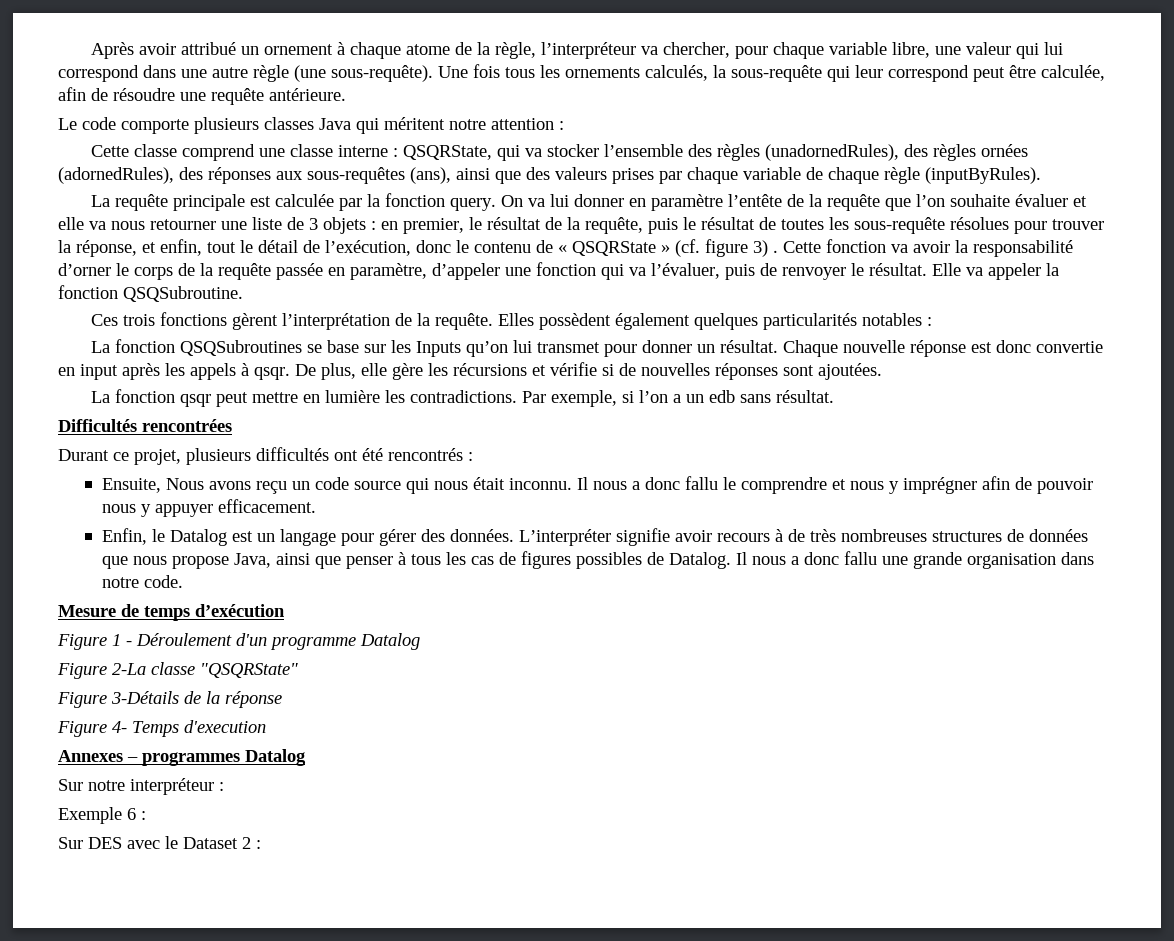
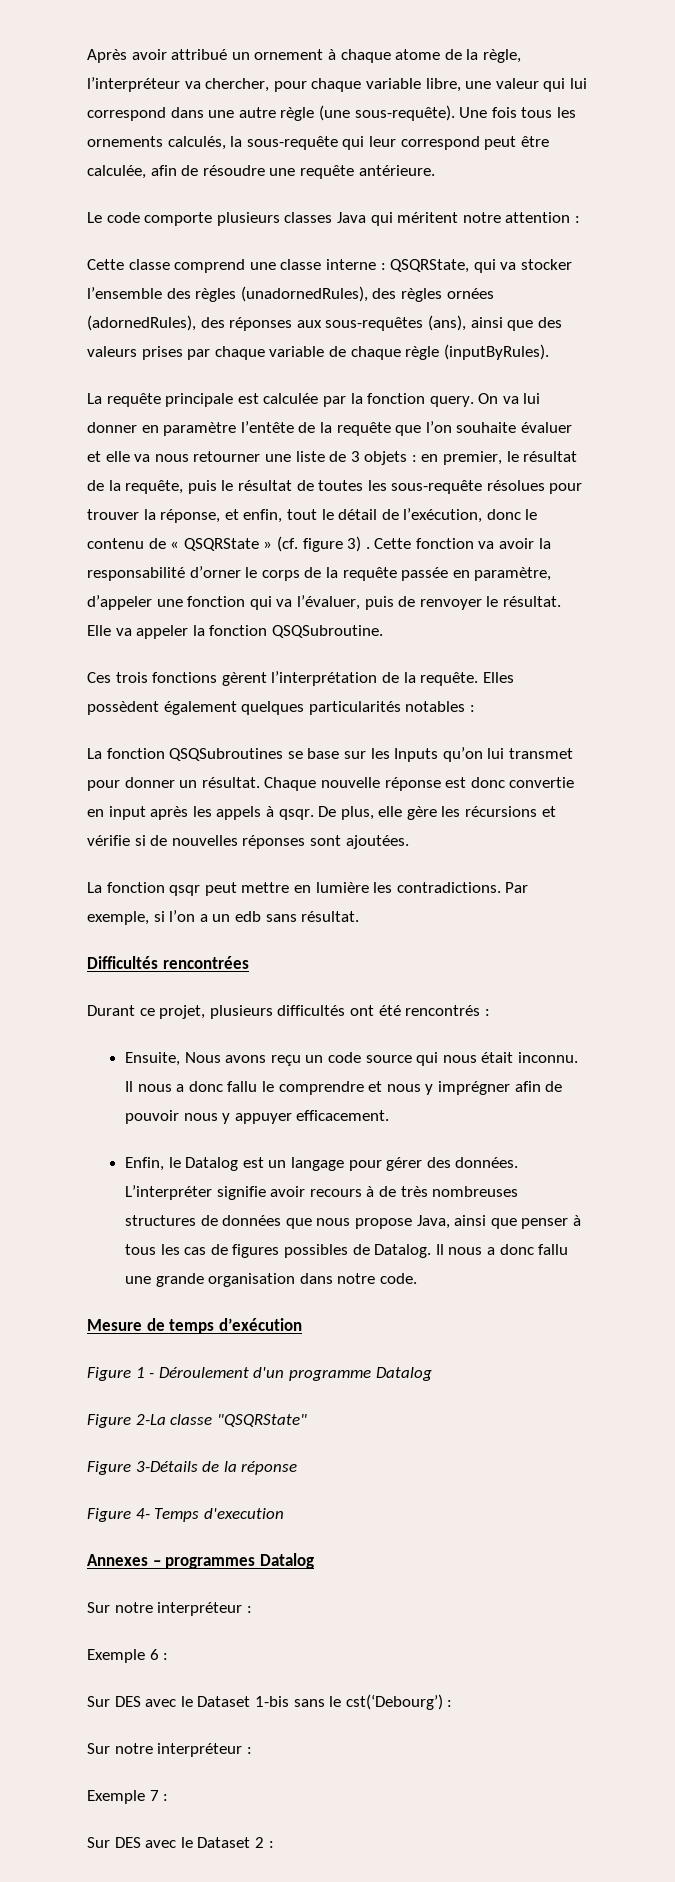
+ Sur DES avec le Dataset 1-bis sans le cst(‘Debourg’) :
+ Sur notre interpréteur :
+ Exemple 7 :

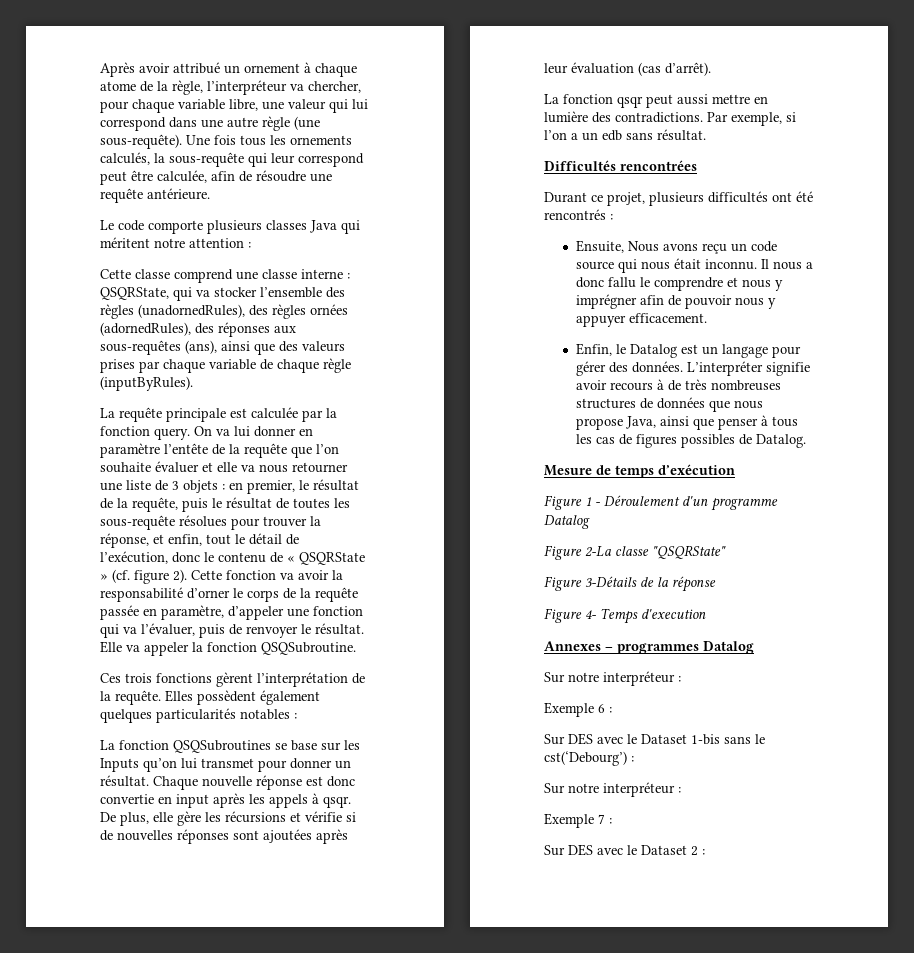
- On va lui donner en paramètre l’entête de la requête que l’on souhaite évaluer et elle va nous retourner une liste de 3 objets : en premier, le résultat de la requête, puis le résultat de toutes les sous-requête résolues pour trouver la réponse, et enfin, tout le détail de l’exécution, donc le contenu de « QSQRState » (cf. figure 3) .
+ On va lui donner en paramètre l’entête de la requête que l’on souhaite évaluer et elle va nous retourner une liste de 3 objets : en premier, le résultat de la requête, puis le résultat de toutes les sous-requête résolues pour trouver la réponse, et enfin, tout le détail de l’exécution, donc le contenu de « QSQRState » (cf. figure 2).
- De plus, elle gère les récursions et vérifie si de nouvelles réponses sont ajoutées.
+ De plus, elle gère les récursions et vérifie si de nouvelles réponses sont ajoutées après leur évaluation (cas d’arrêt).
- La fonction qsqr peut mettre en lumière les contradictions.
+ La fonction qsqr peut aussi mettre en lumière des contradictions.
- Il nous a donc fallu une grande organisation dans notre code.

